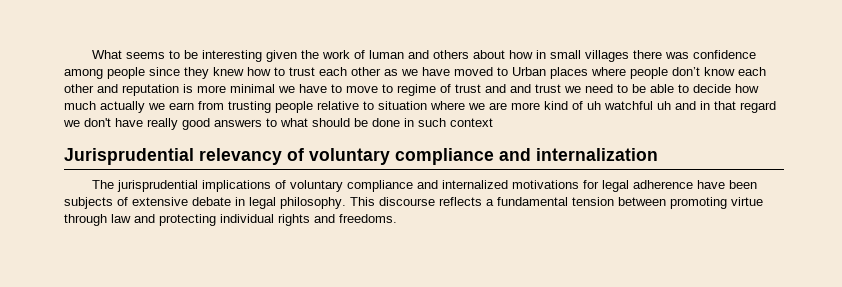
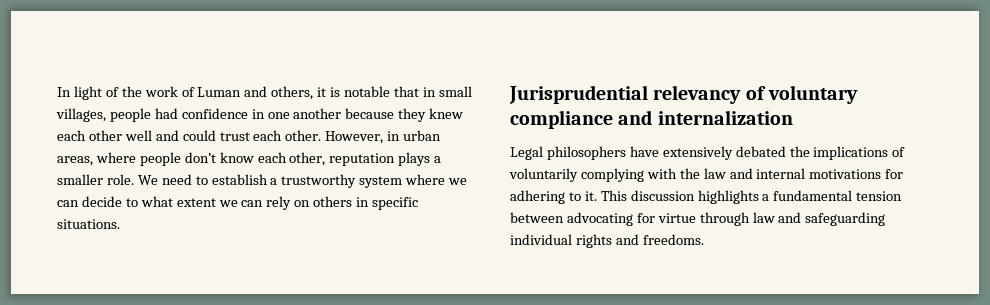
- What seems to be interesting given the work of luman and others about how in small villages there was confidence among people since they knew how to trust each other as we have moved to Urban places where people don’t know each other and reputation is more minimal we have to move to regime of trust and and trust we need to be able to decide how much actually we earn from trusting people relative to situation where we are more kind of uh watchful uh and in that regard we don't have really good answers to what should be done in such context
+ In light of the work of Luman and others, it is notable that in small villages, people had confidence in one another because they knew each other well and could trust each other. However, in urban areas, where people don’t know each other, reputation plays a smaller role. We need to establish a trustworthy system where we can decide to what extent we can rely on others in specific situations.
- The jurisprudential implications of voluntary compliance and internalized motivations for legal adherence have been subjects of extensive debate in legal philosophy. This discourse reflects a fundamental tension between promoting virtue through law and protecting individual rights and freedoms.
+ Legal philosophers have extensively debated the implications of voluntarily complying with the law and internal motivations for adhering to it. This discussion highlights a fundamental tension between advocating for virtue through law and safeguarding individual rights and freedoms.

